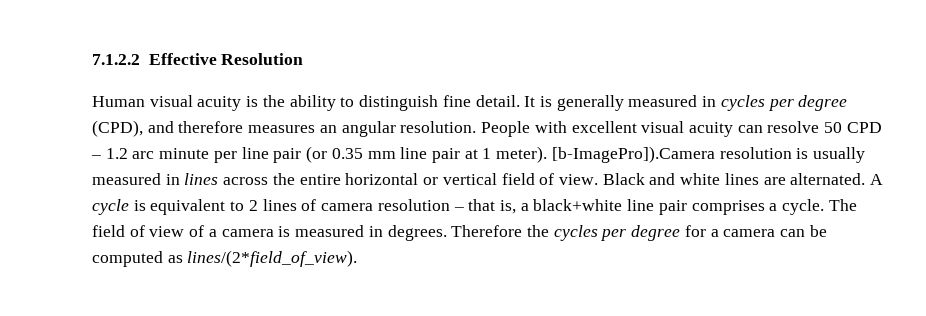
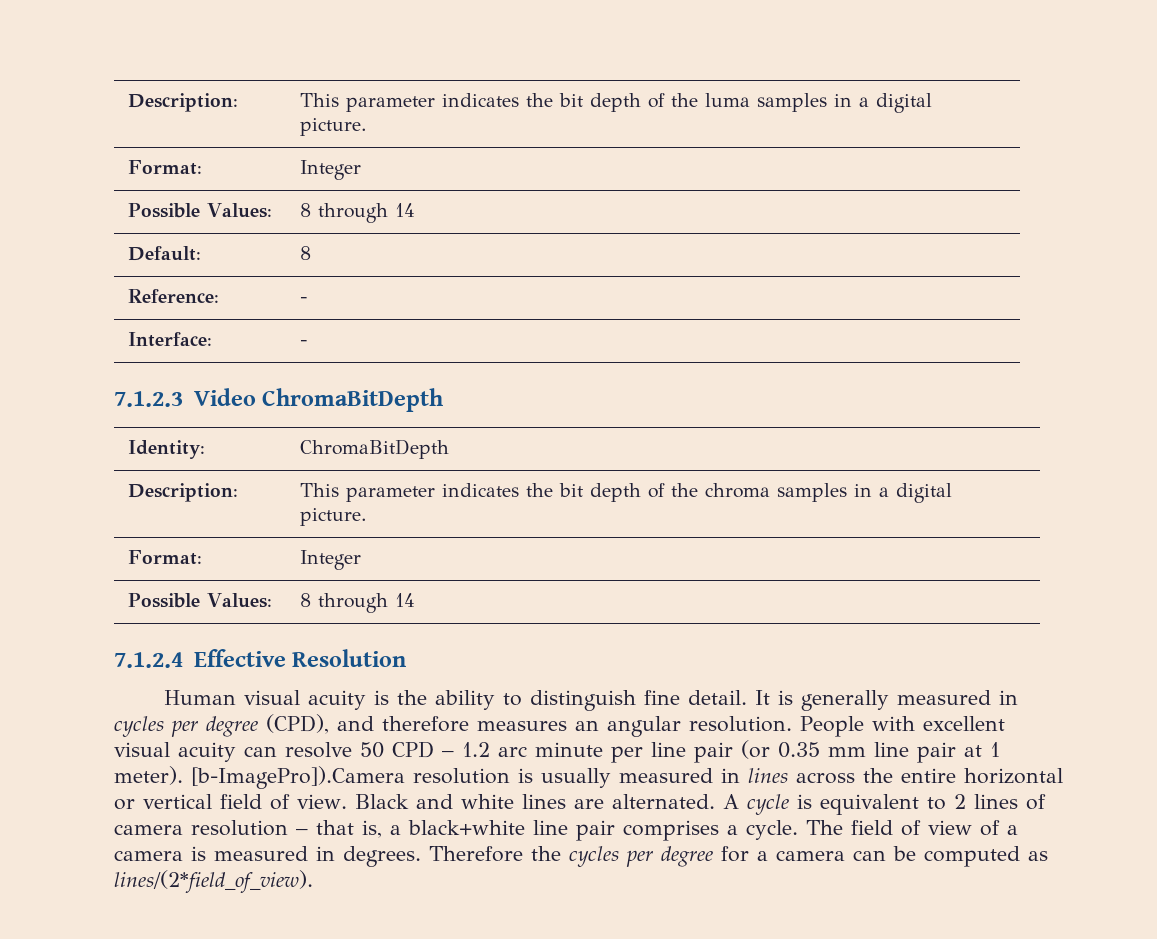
- 7.1.2.2 Effective Resolution
+ Description: | This parameter indicates the bit depth of the luma samples in a digital picture.
+ Format: | Integer
+ Possible Values: | 8 through 14
+ Default: | 8
+ Reference: | -
+ Interface: | -
+ 7.1.2.3 Video ChromaBitDepth
+ Identity: | ChromaBitDepth
+ Description: | This parameter indicates the bit depth of the chroma samples in a digital picture.
+ Format: | Integer
+ Possible Values: | 8 through 14
+ 7.1.2.4 Effective Resolution

